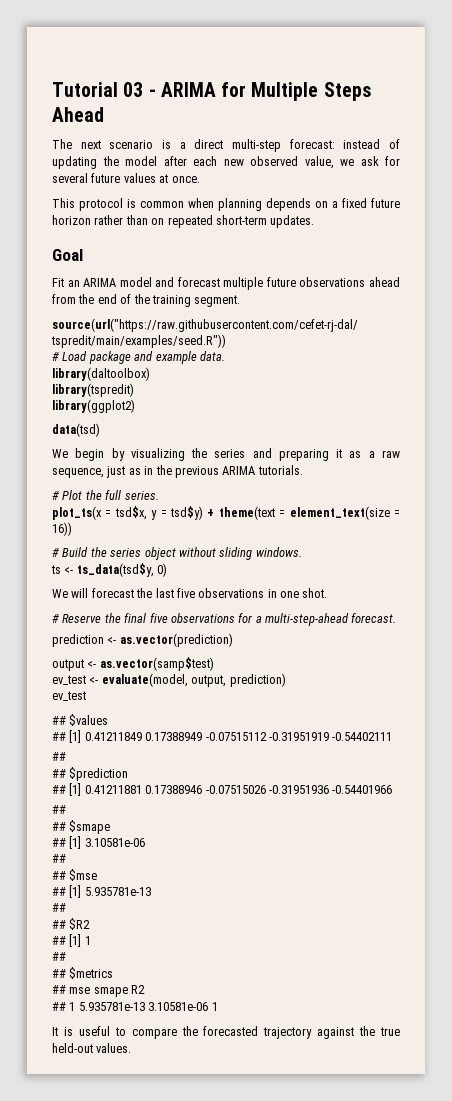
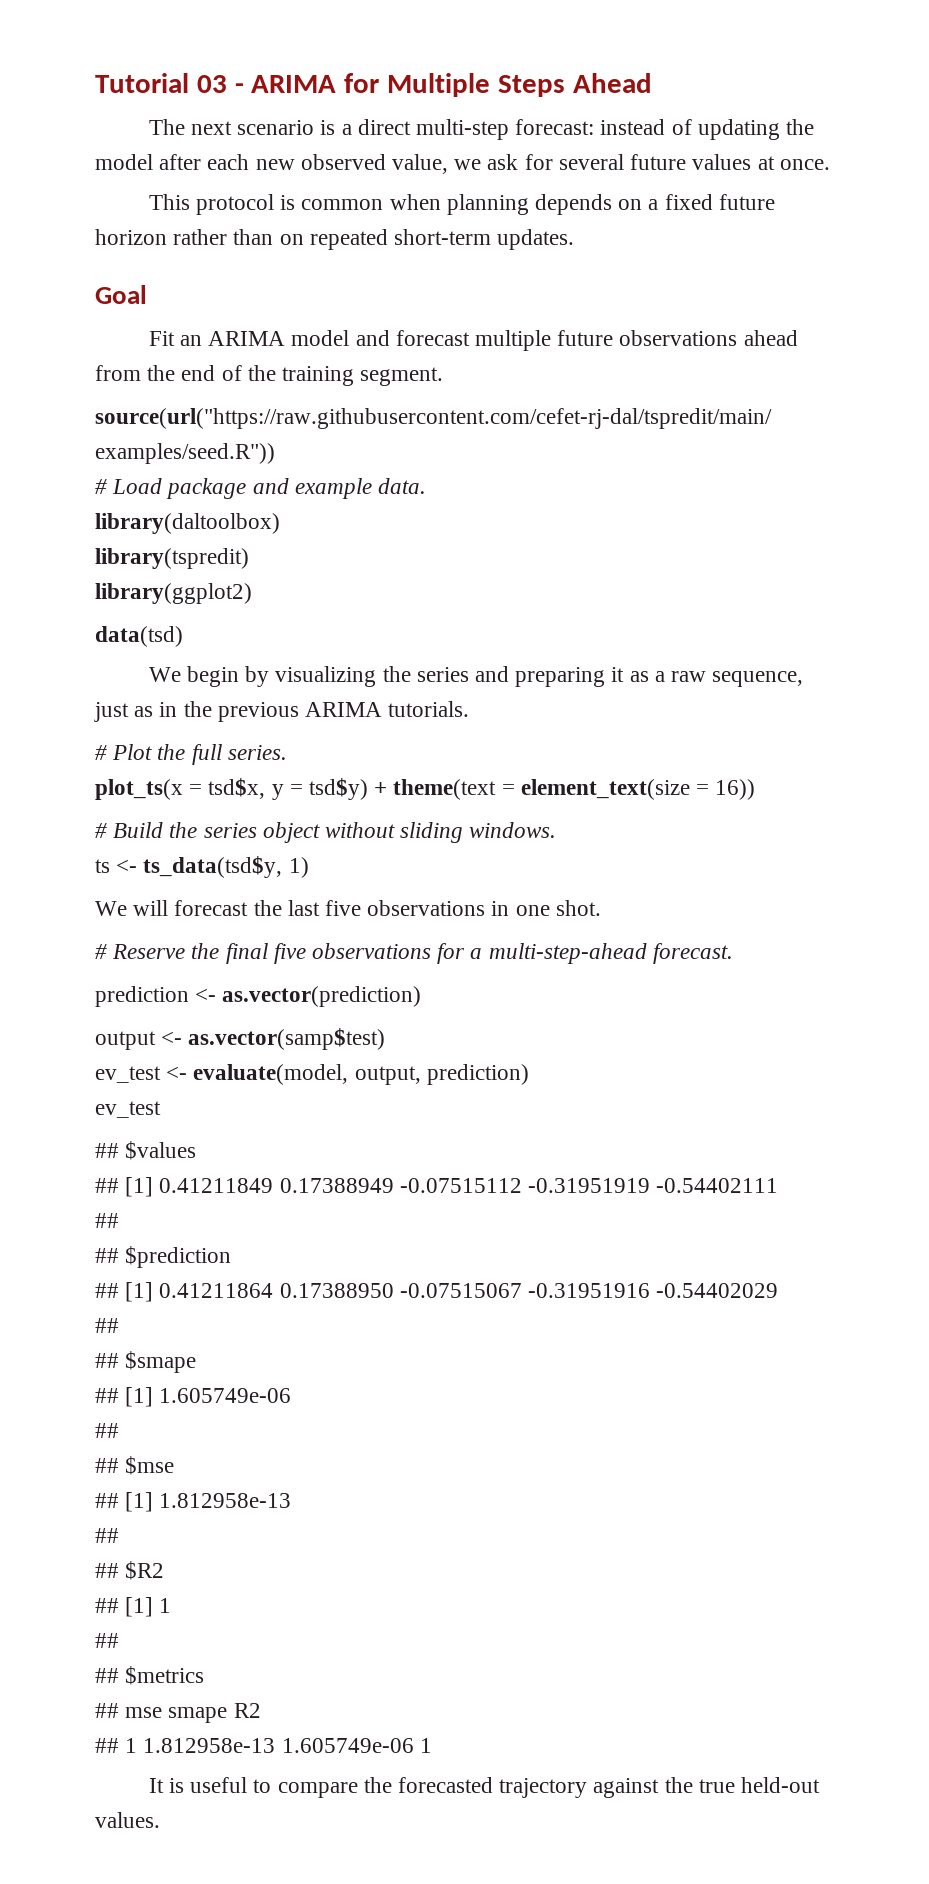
- ts <- ts_data(tsd$y, 0)
+ ts <- ts_data(tsd$y, 1)
- ## [1] 0.41211881 0.17388946 -0.07515026 -0.31951936 -0.54401966
+ ## [1] 0.41211864 0.17388950 -0.07515067 -0.31951916 -0.54402029
- ## [1] 3.10581e-06
+ ## [1] 1.605749e-06
- ## [1] 5.935781e-13
+ ## [1] 1.812958e-13
- ## 1 5.935781e-13 3.10581e-06 1
+ ## 1 1.812958e-13 1.605749e-06 1

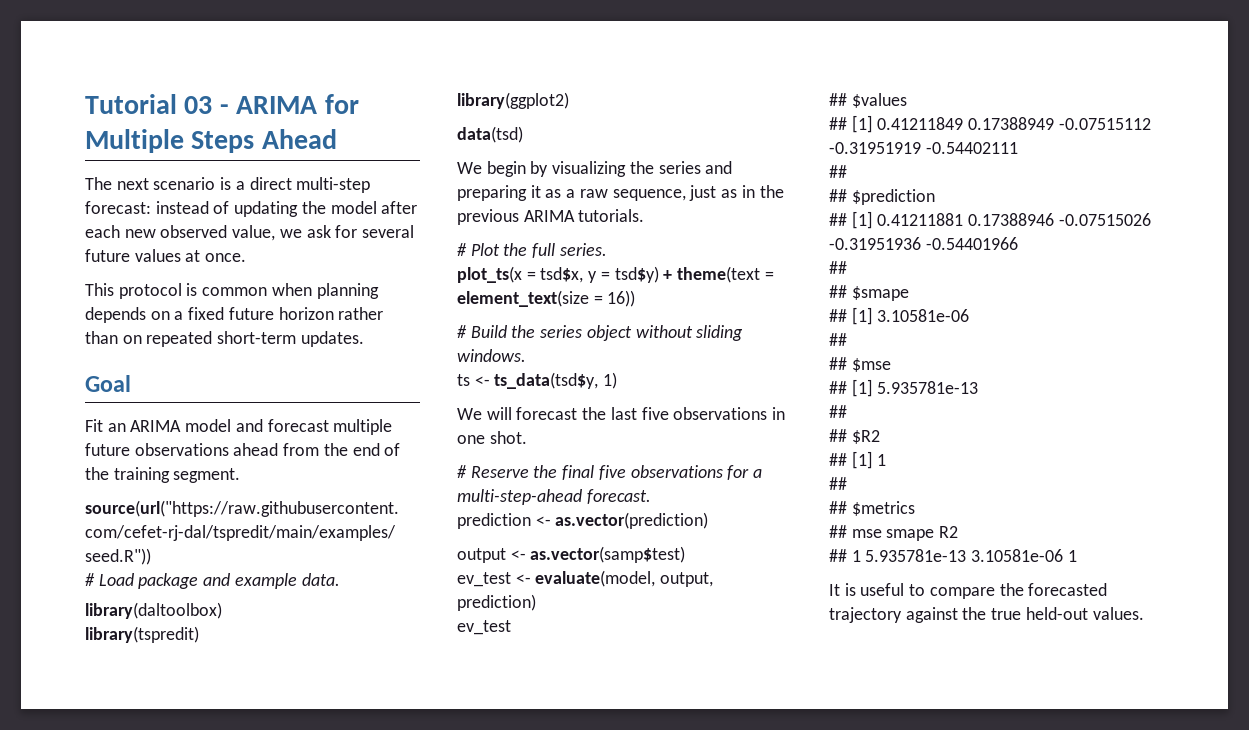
- ## [1] 0.41211864 0.17388950 -0.07515067 -0.31951916 -0.54402029
+ ## [1] 0.41211881 0.17388946 -0.07515026 -0.31951936 -0.54401966
- ## [1] 1.605749e-06
+ ## [1] 3.10581e-06
- ## [1] 1.812958e-13
+ ## [1] 5.935781e-13
- ## 1 1.812958e-13 1.605749e-06 1
+ ## 1 5.935781e-13 3.10581e-06 1

